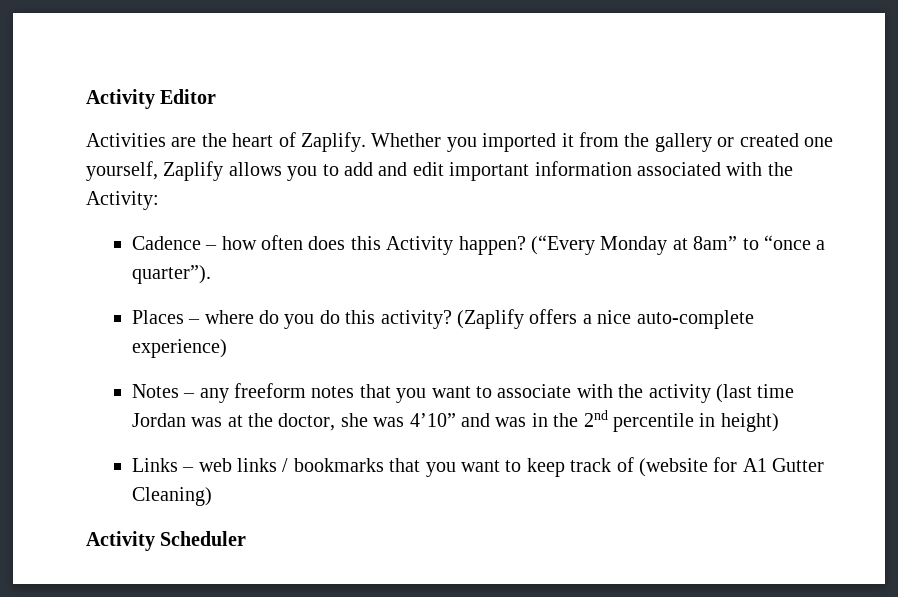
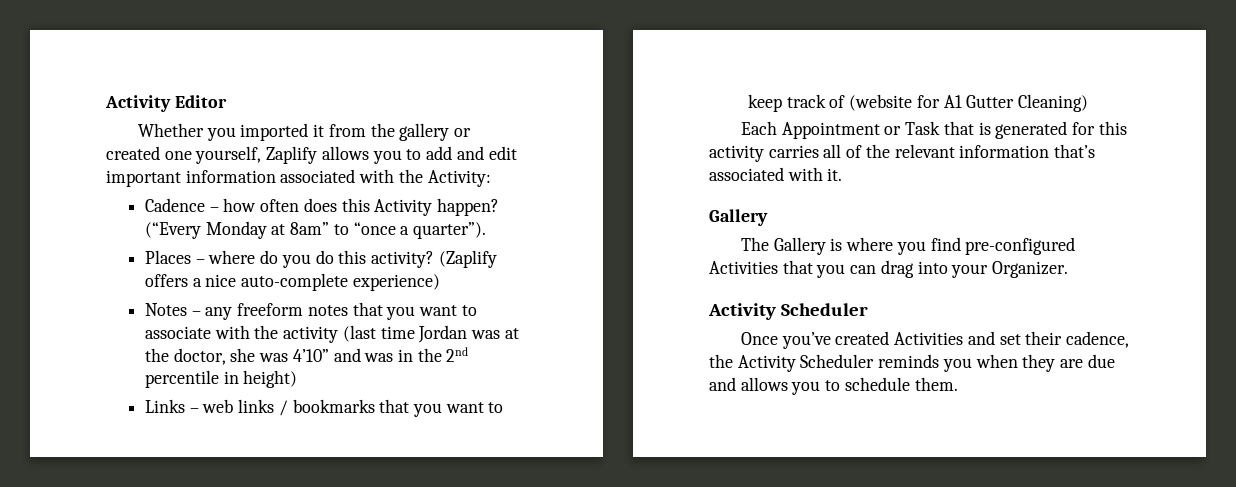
- Activities are the heart of Zaplify.
+ Each Appointment or Task that is generated for this activity carries all of the relevant information that’s associated with it.
+ Gallery
+ The Gallery is where you find pre-configured Activities that you can drag into your Organizer.
  Activity Scheduler
+ Once you’ve created Activities and set their cadence, the Activity Scheduler reminds you when they are due and allows you to schedule them.

